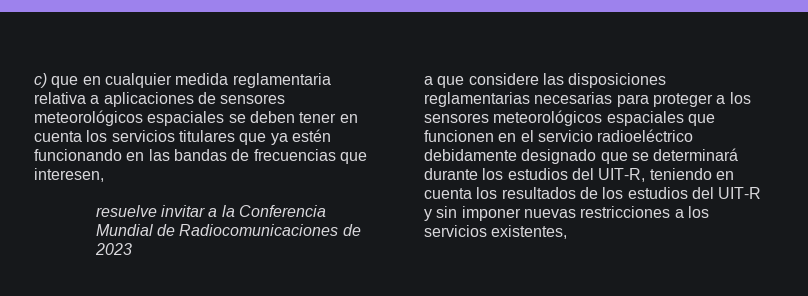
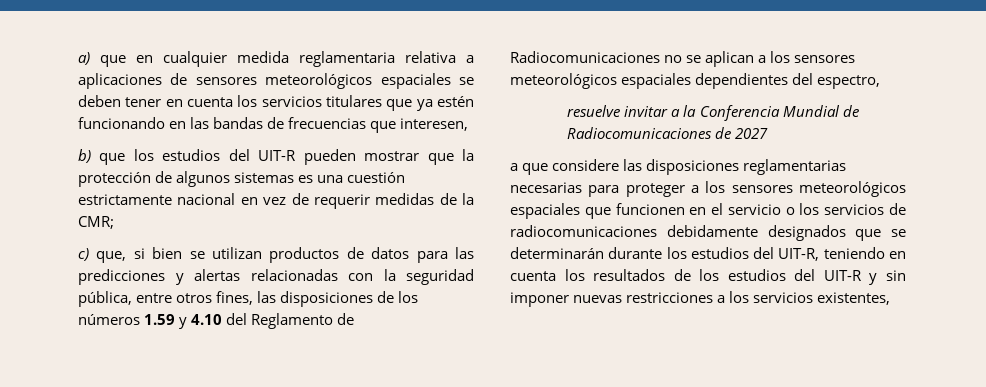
- c) que en cualquier medida reglamentaria relativa a aplicaciones de sensores meteorológicos espaciales se deben tener en cuenta los servicios titulares que ya estén funcionando en las bandas de frecuencias que interesen,
+ a) que en cualquier medida reglamentaria relativa a aplicaciones de sensores meteorológicos espaciales se deben tener en cuenta los servicios titulares que ya estén funcionando en las bandas de frecuencias que interesen,
+ b) que los estudios del UIT-R pueden mostrar que la protección de algunos sistemas es una cuestión estrictamente nacional en vez de requerir medidas de la CMR;
+ c) que, si bien se utilizan productos de datos para las predicciones y alertas relacionadas con la seguridad pública, entre otros fines, las disposiciones de los números 1.59 y 4.10 del Reglamento de Radiocomunicaciones no se aplican a los sensores meteorológicos espaciales dependientes del espectro,
- resuelve invitar a la Conferencia Mundial de Radiocomunicaciones de 2023
+ resuelve invitar a la Conferencia Mundial de Radiocomunicaciones de 2027
- a que considere las disposiciones reglamentarias necesarias para proteger a los sensores meteorológicos espaciales que funcionen en el servicio radioeléctrico debidamente designado que se determinará durante los estudios del UIT-R, teniendo en cuenta los resultados de los estudios del UIT-R y sin imponer nuevas restricciones a los servicios existentes,
+ a que considere las disposiciones reglamentarias necesarias para proteger a los sensores meteorológicos espaciales que funcionen en el servicio o los servicios de radiocomunicaciones debidamente designados que se determinarán durante los estudios del UIT-R, teniendo en cuenta los resultados de los estudios del UIT-R y sin imponer nuevas restricciones a los servicios existentes,

